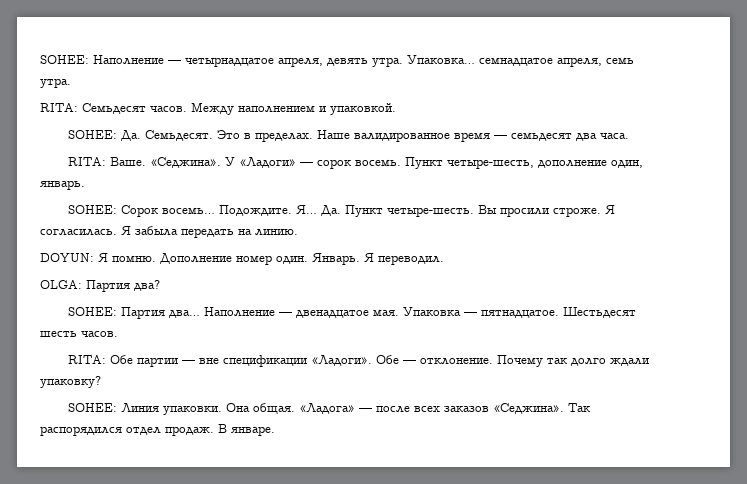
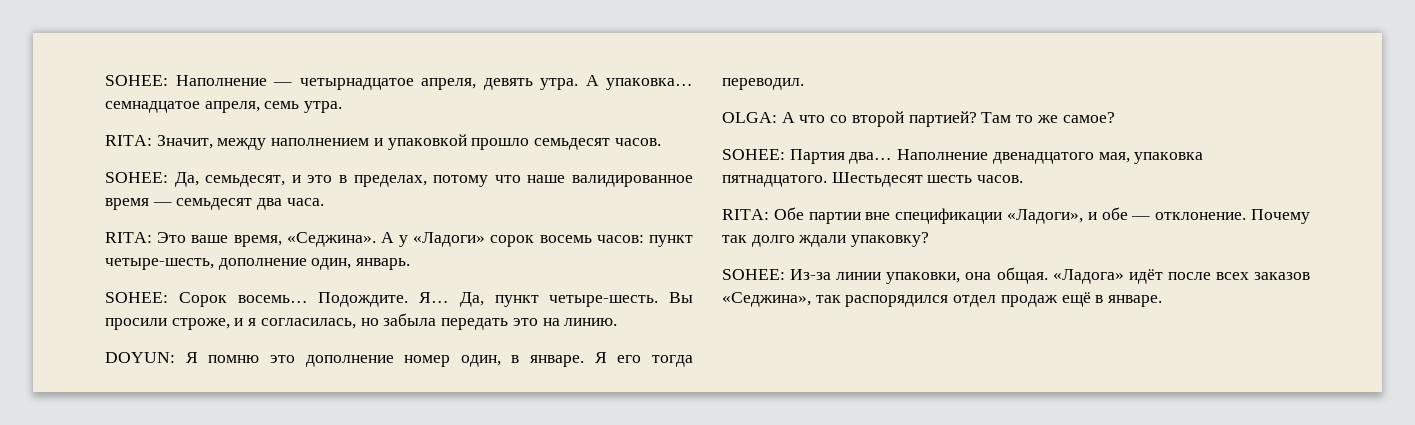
- Упаковка… семнадцатое апреля, семь утра.
+ А упаковка… семнадцатое апреля, семь утра.
- RITA: Семьдесят часов. Между наполнением и упаковкой.
- SOHEE: Да. Семьдесят. Это в пределах. Наше валидированное время — семьдесят два часа.
+ RITA: Значит, между наполнением и упаковкой прошло семьдесят часов.
+ SOHEE: Да, семьдесят, и это в пределах, потому что наше валидированное время — семьдесят два часа.
- RITA: Ваше. «Седжина». У «Ладоги» — сорок восемь. Пункт четыре-шесть, дополнение один, январь.
+ RITA: Это ваше время, «Седжина». А у «Ладоги» сорок восемь часов: пункт четыре-шесть, дополнение один, январь.
- Да. Пункт четыре-шесть.
+ Да, пункт четыре-шесть.
- Вы просили строже. Я согласилась. Я забыла передать на линию.
+ Вы просили строже, и я согласилась, но забыла передать это на линию.
- DOYUN: Я помню. Дополнение номер один. Январь. Я переводил.
- OLGA: Партия два?
- SOHEE: Партия два… Наполнение — двенадцатое мая. Упаковка — пятнадцатое.
+ DOYUN: Я помню это дополнение номер один, в январе. Я его тогда переводил.
+ OLGA: А что со второй партией? Там то же самое?
+ SOHEE: Партия два… Наполнение двенадцатого мая, упаковка пятнадцатого.
- RITA: Обе партии — вне спецификации «Ладоги». Обе — отклонение.
+ RITA: Обе партии вне спецификации «Ладоги», и обе — отклонение.
- SOHEE: Линия упаковки. Она общая.
+ SOHEE: Из-за линии упаковки, она общая.
- «Ладога» — после всех заказов «Седжина». Так распорядился отдел продаж. В январе.
+ «Ладога» идёт после всех заказов «Седжина», так распорядился отдел продаж ещё в январе.

